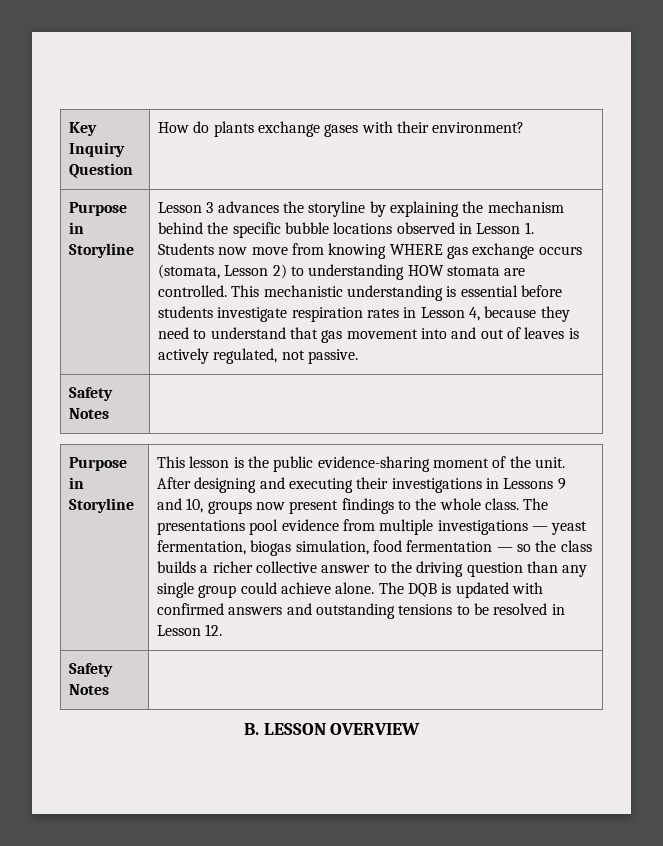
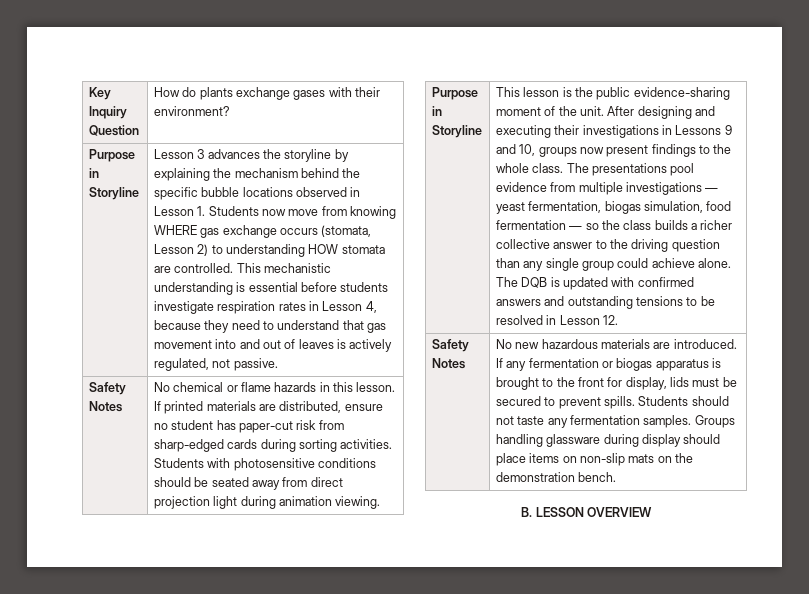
+ No chemical or flame hazards in this lesson. If printed materials are distributed, ensure no student has paper-cut risk from sharp-edged cards during sorting activities. Students with photosensitive conditions should be seated away from direct projection light during animation viewing.
+ No new hazardous materials are introduced. If any fermentation or biogas apparatus is brought to the front for display, lids must be secured to prevent spills. Students should not taste any fermentation samples. Groups handling glassware during display should place items on non-slip mats on the demonstration bench.

